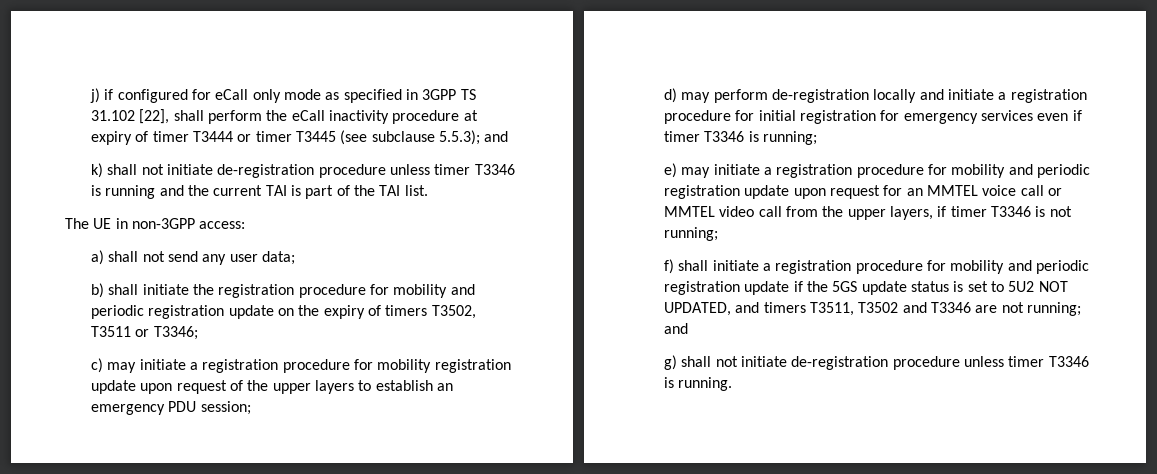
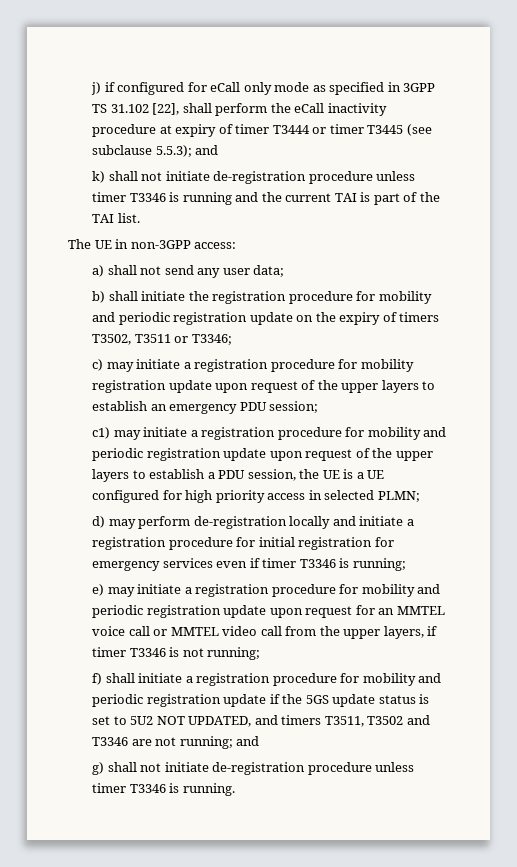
+ c1) may initiate a registration procedure for mobility and periodic registration update upon request of the upper layers to establish a PDU session, the UE is a UE configured for high priority access in selected PLMN;

